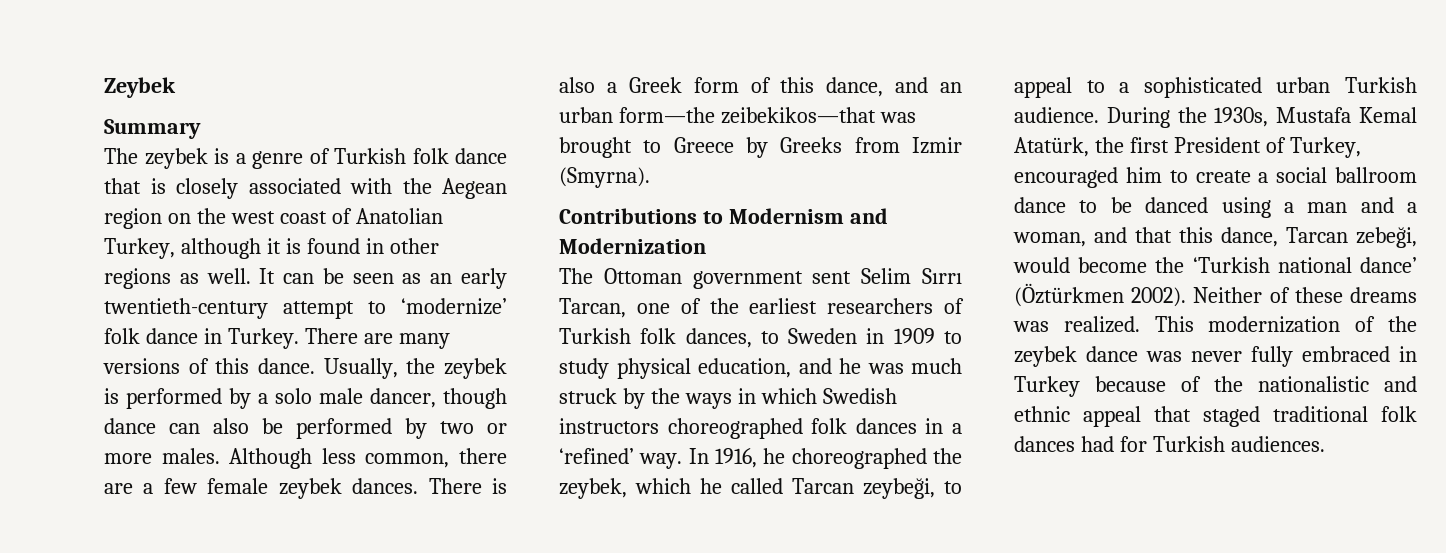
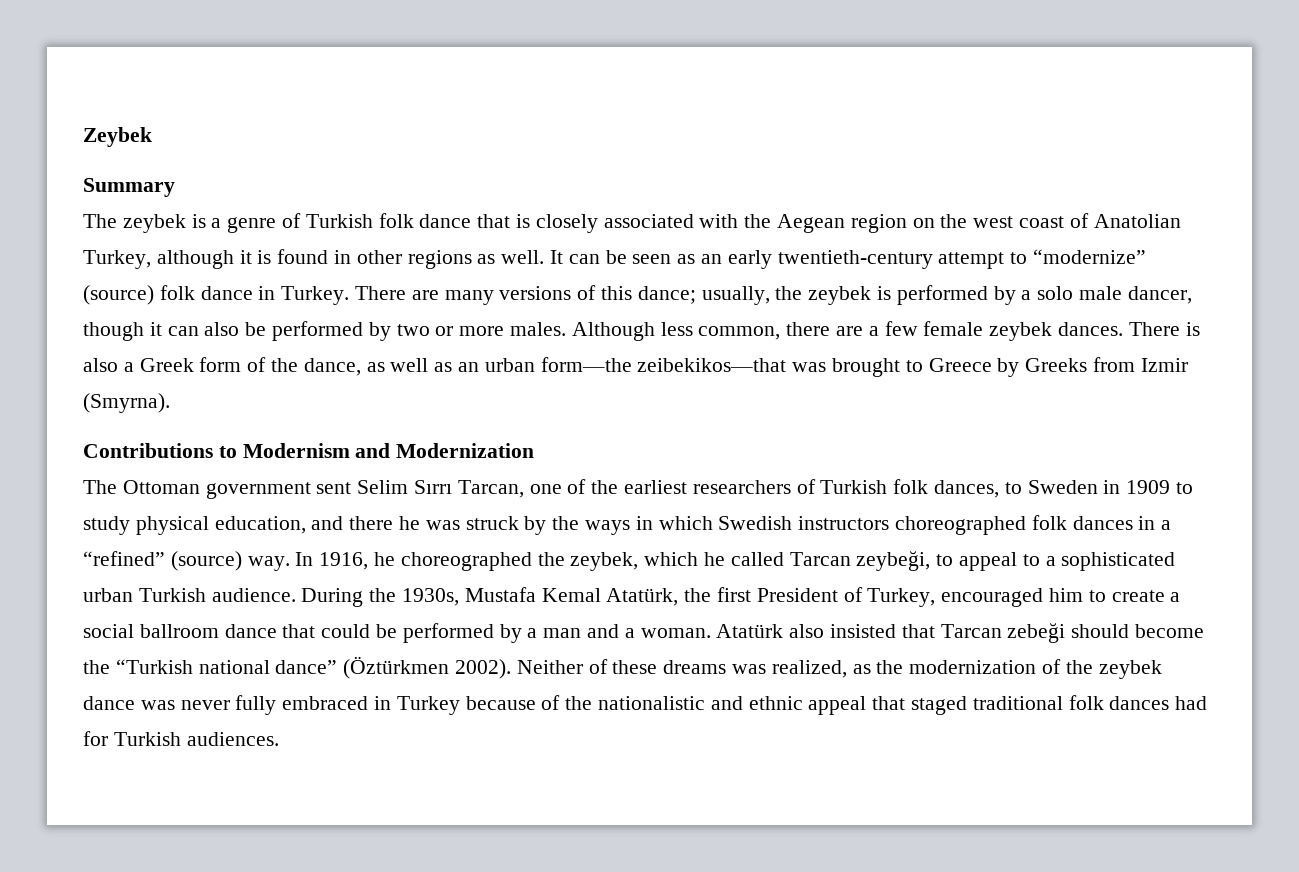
- It can be seen as an early twentieth-century attempt to ‘modernize’ folk dance in Turkey.
+ It can be seen as an early twentieth-century attempt to “modernize” (source) folk dance in Turkey.
- There are many versions of this dance. Usually, the zeybek is performed by a solo male dancer, though dance can also be performed by two or more males.
+ There are many versions of this dance; usually, the zeybek is performed by a solo male dancer, though it can also be performed by two or more males.
- There is also a Greek form of this dance, and an urban form—the zeibekikos—that was brought to Greece by Greeks from Izmir (Smyrna).
+ There is also a Greek form of the dance, as well as an urban form—the zeibekikos—that was brought to Greece by Greeks from Izmir (Smyrna).
- The Ottoman government sent Selim Sırrı Tarcan, one of the earliest researchers of Turkish folk dances, to Sweden in 1909 to study physical education, and he was much struck by the ways in which Swedish instructors choreographed folk dances in a ‘refined’ way.
+ The Ottoman government sent Selim Sırrı Tarcan, one of the earliest researchers of Turkish folk dances, to Sweden in 1909 to study physical education, and there he was struck by the ways in which Swedish instructors choreographed folk dances in a “refined” (source) way.
- During the 1930s, Mustafa Kemal Atatürk, the first President of Turkey, encouraged him to create a social ballroom dance to be danced using a man and a woman, and that this dance, Tarcan zebeği, would become the ‘Turkish national dance’ (Öztürkmen 2002).
+ During the 1930s, Mustafa Kemal Atatürk, the first President of Turkey, encouraged him to create a social ballroom dance that could be performed by a man and a woman. Atatürk also insisted that Tarcan zebeği should become the “Turkish national dance” (Öztürkmen 2002).
- Neither of these dreams was realized. This modernization of the zeybek dance was never fully embraced in Turkey because of the nationalistic and ethnic appeal that staged traditional folk dances had for Turkish audiences.
+ Neither of these dreams was realized, as the modernization of the zeybek dance was never fully embraced in Turkey because of the nationalistic and ethnic appeal that staged traditional folk dances had for Turkish audiences.

